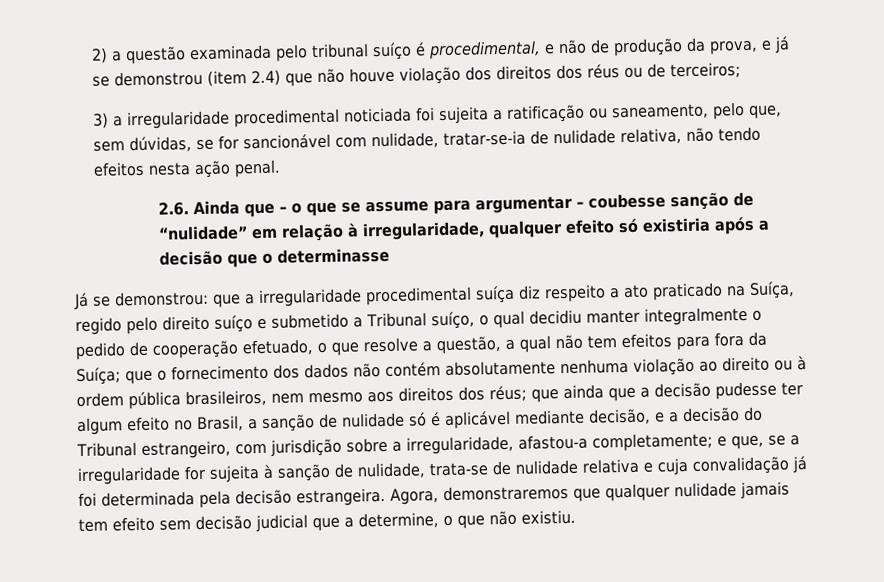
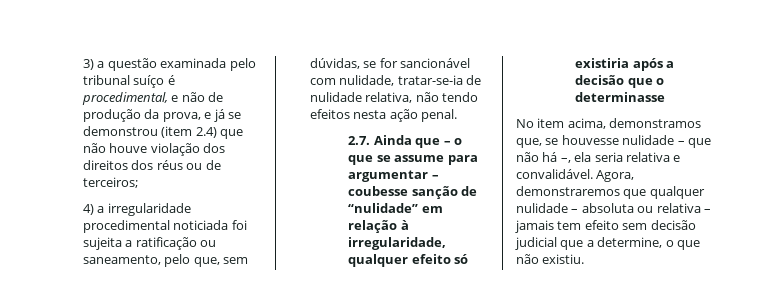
- 2) a questão examinada pelo tribunal suíço é procedimental, e não de produção da prova, e já se demonstrou (item 2.4) que não houve violação dos direitos dos réus ou de terceiros;
+ 3) a questão examinada pelo tribunal suíço é procedimental, e não de produção da prova, e já se demonstrou (item 2.4) que não houve violação dos direitos dos réus ou de terceiros;
- 3) a irregularidade procedimental noticiada foi sujeita a ratificação ou saneamento, pelo que, sem dúvidas, se for sancionável com nulidade, tratar-se-ia de nulidade relativa, não tendo efeitos nesta ação penal.
+ 4) a irregularidade procedimental noticiada foi sujeita a ratificação ou saneamento, pelo que, sem dúvidas, se for sancionável com nulidade, tratar-se-ia de nulidade relativa, não tendo efeitos nesta ação penal.
- 2.6. Ainda que – o que se assume para argumentar – coubesse sanção de “nulidade” em relação à irregularidade, qualquer efeito só existiria após a decisão que o determinasse
+ 2.7. Ainda que – o que se assume para argumentar – coubesse sanção de “nulidade” em relação à irregularidade, qualquer efeito só existiria após a decisão que o determinasse
- Já se demonstrou: que a irregularidade procedimental suíça diz respeito a ato praticado na Suíça, regido pelo direito suíço e submetido a Tribunal suíço, o qual decidiu manter integralmente o pedido de cooperação efetuado, o que resolve a questão, a qual não tem efeitos para fora da Suíça; que o fornecimento dos dados não contém absolutamente nenhuma violação ao direito ou à ordem pública brasileiros, nem mesmo aos direitos dos réus; que ainda que a decisão pudesse ter algum efeito no Brasil, a sanção de nulidade só é aplicável mediante decisão, e a decisão do Tribunal estrangeiro, com jurisdição sobre a irregularidade, afastou-a completamente; e que, se a irregularidade for sujeita à sanção de nulidade, trata-se de nulidade relativa e cuja convalidação já foi determinada pela decisão estrangeira.
+ No item acima, demonstramos que, se houvesse nulidade – que não há –, ela seria relativa e convalidável.
- Agora, demonstraremos que qualquer nulidade jamais tem efeito sem decisão judicial que a determine, o que não existiu.
+ Agora, demonstraremos que qualquer nulidade – absoluta ou relativa – jamais tem efeito sem decisão judicial que a determine, o que não existiu.

